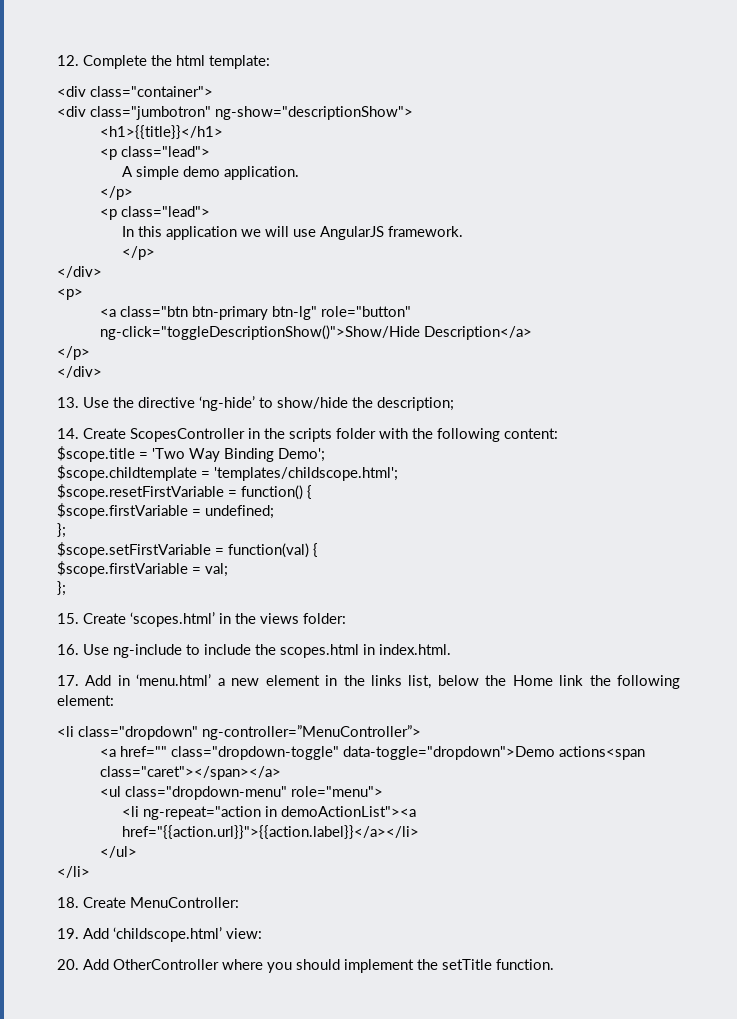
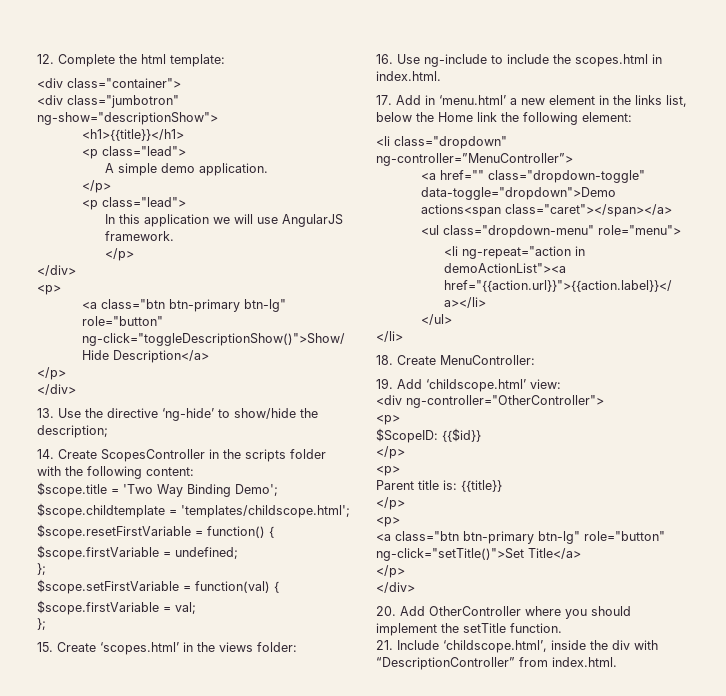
+ <div ng-controller="OtherController">
+ <p>
+ $ScopeID: {{$id}}
+ </p>
+ <p>
+ Parent title is: {{title}}
+ </p>
+ <p>
+ <a class="btn btn-primary btn-lg" role="button" ng-click="setTitle()">Set Title</a>
+ </p>
+ </div>
+ 21. Include ‘childscope.html’, inside the div with “DescriptionController” from index.html.

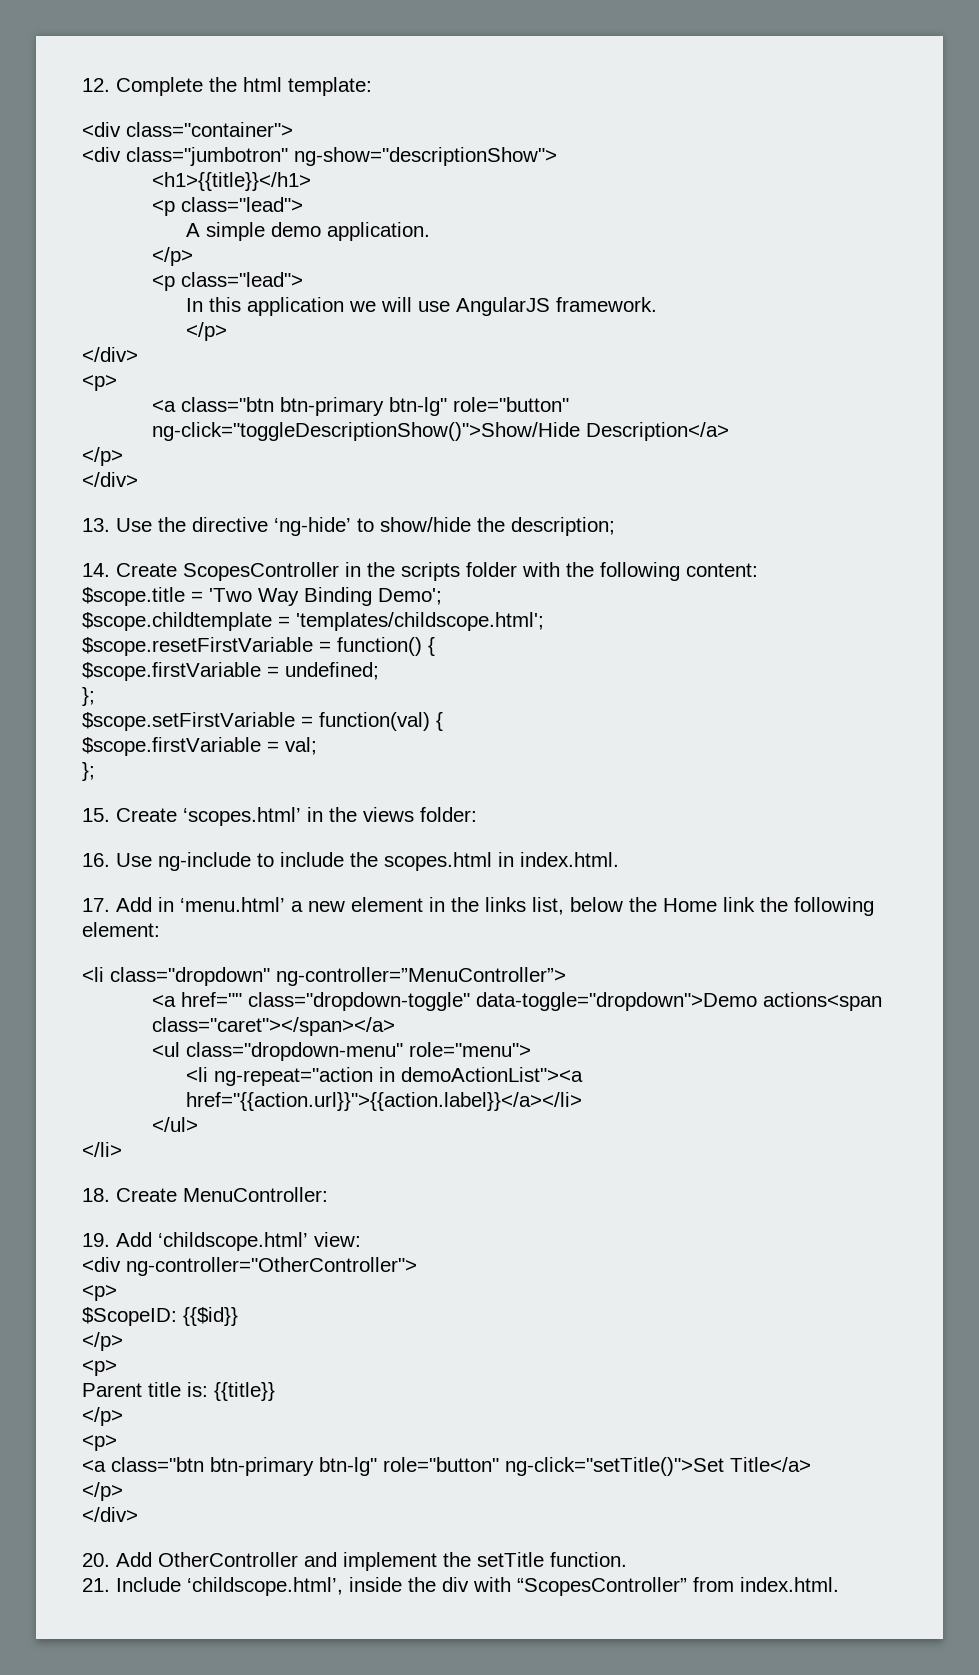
- 20. Add OtherController where you should implement the setTitle function.
+ 20. Add OtherController and implement the setTitle function.
- 21. Include ‘childscope.html’, inside the div with “DescriptionController” from index.html.
+ 21. Include ‘childscope.html’, inside the div with “ScopesController” from index.html.

